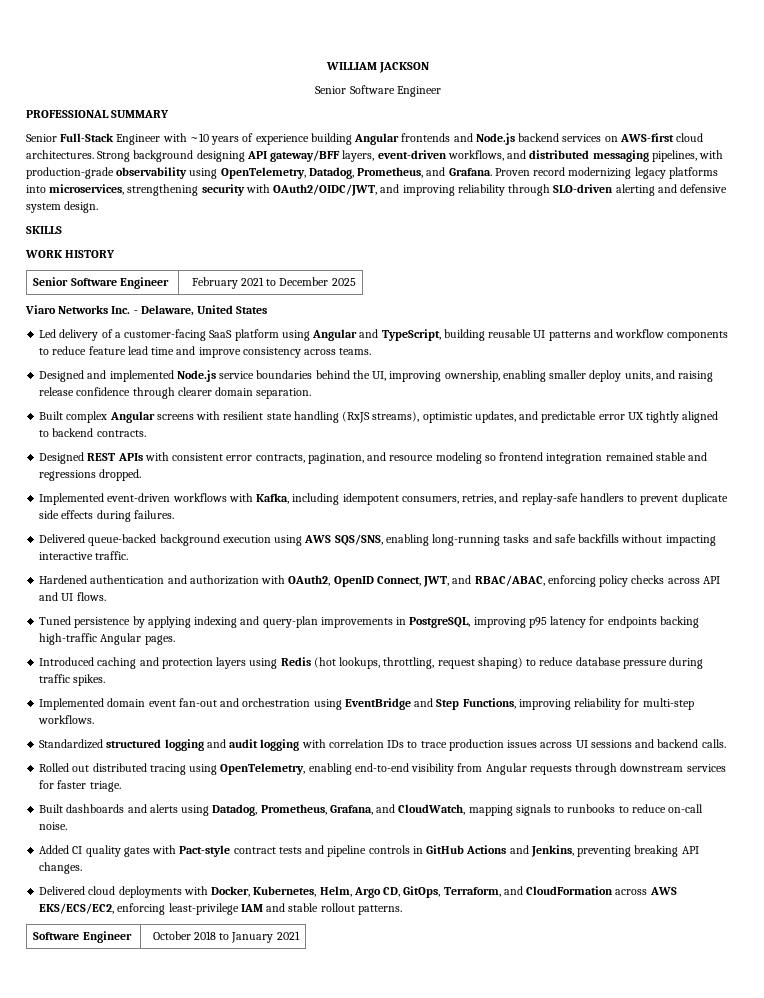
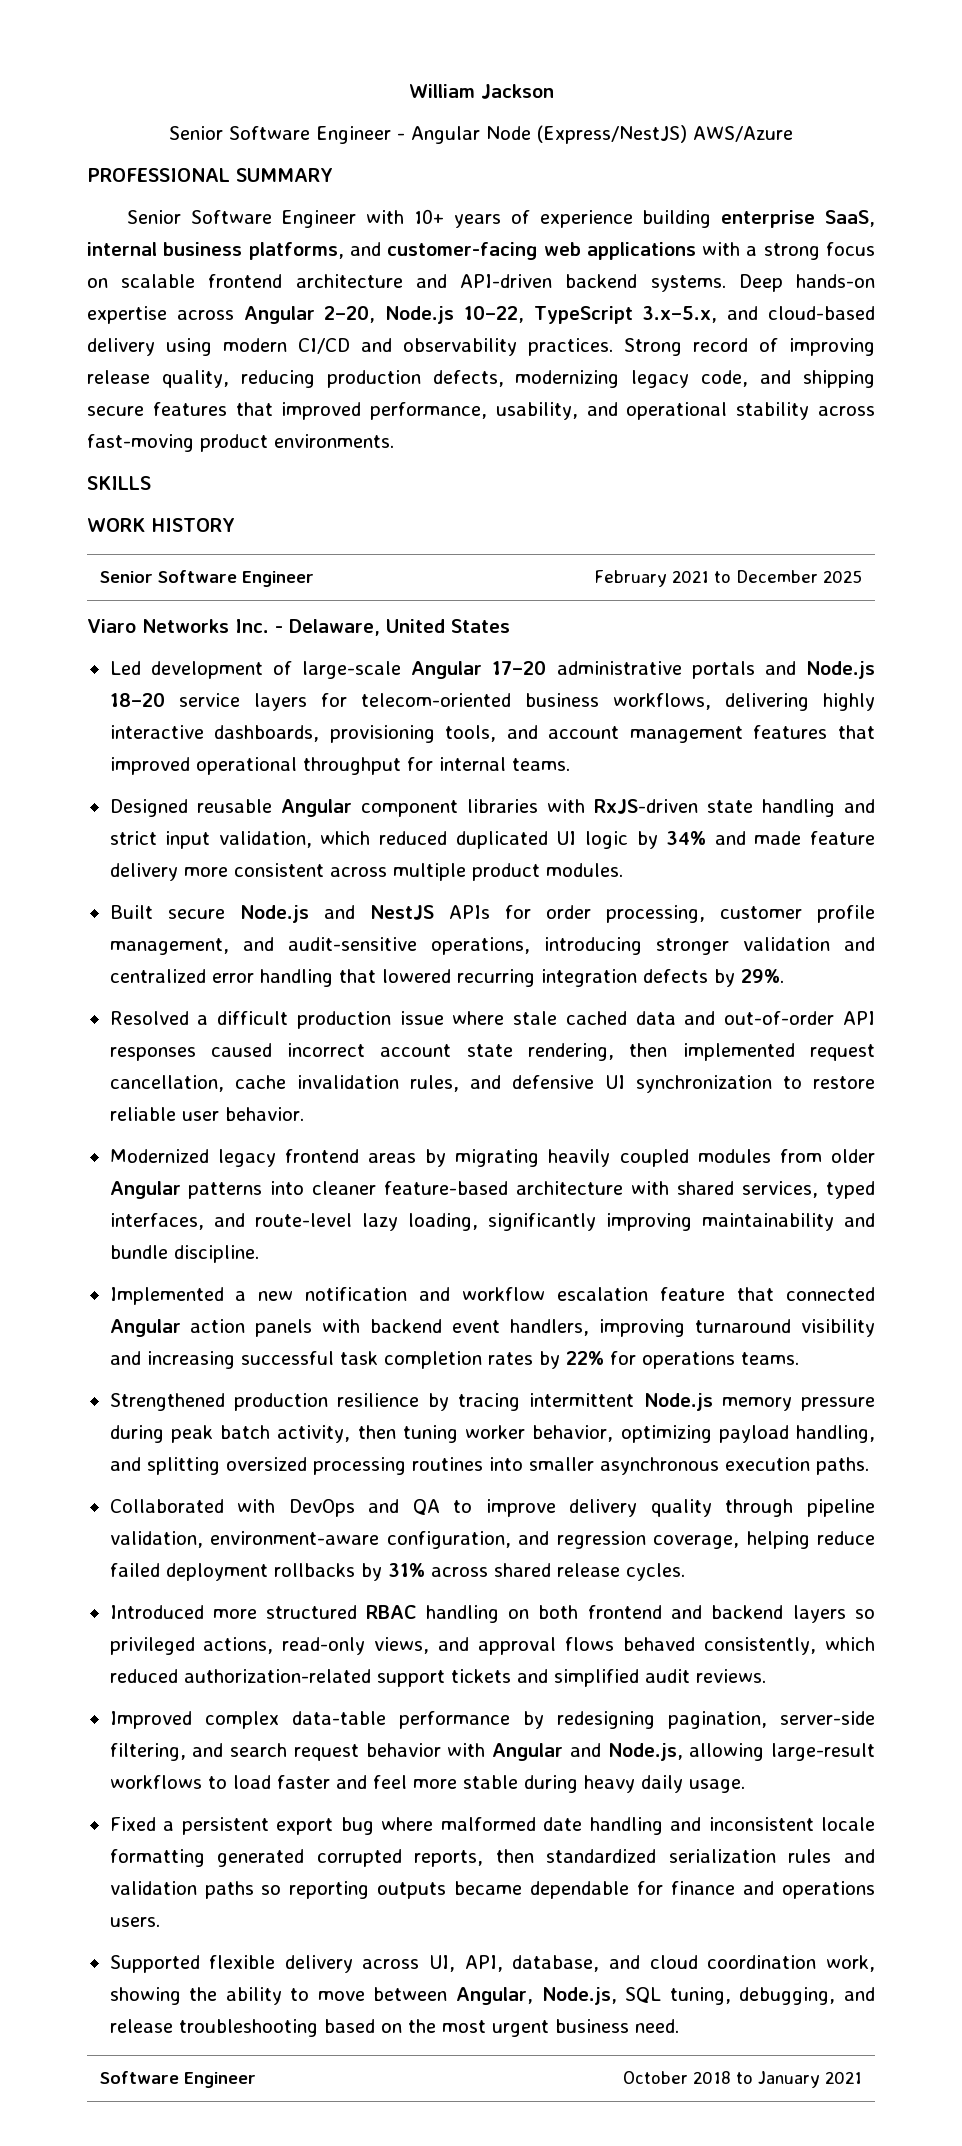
- WILLIAM JACKSON
- Senior Software Engineer
+ William Jackson
+ Senior Software Engineer - Angular Node (Express/NestJS) AWS/Azure
- Senior Full-Stack Engineer with ~10 years of experience building Angular frontends and Node.js backend services on AWS-first cloud architectures. Strong background designing API gateway/BFF layers, event-driven workflows, and distributed messaging pipelines, with production-grade observability using OpenTelemetry, Datadog, Prometheus, and Grafana. Proven record modernizing legacy platforms into microservices, strengthening security with OAuth2/OIDC/JWT, and improving reliability through SLO-driven alerting and defensive system design.
+ Senior Software Engineer with 10+ years of experience building enterprise SaaS, internal business platforms, and customer-facing web applications with a strong focus on scalable frontend architecture and API-driven backend systems. Deep hands-on expertise across Angular 2–20, Node.js 10–22, TypeScript 3.x–5.x, and cloud-based delivery using modern CI/CD and observability practices. Strong record of improving release quality, reducing production defects, modernizing legacy code, and shipping secure features that improved performance, usability, and operational stability across fast-moving product environments.
- Led delivery of a customer-facing SaaS platform using Angular and TypeScript, building reusable UI patterns and workflow components to reduce feature lead time and improve consistency across teams.
- Designed and implemented Node.js service boundaries behind the UI, improving ownership, enabling smaller deploy units, and raising release confidence through clearer domain separation.
- Built complex Angular screens with resilient state handling (RxJS streams), optimistic updates, and predictable error UX tightly aligned to backend contracts.
- Designed REST APIs with consistent error contracts, pagination, and resource modeling so frontend integration remained stable and regressions dropped.
- Implemented event-driven workflows with Kafka, including idempotent consumers, retries, and replay-safe handlers to prevent duplicate side effects during failures.
- Delivered queue-backed background execution using AWS SQS/SNS, enabling long-running tasks and safe backfills without impacting interactive traffic.
- Hardened authentication and authorization with OAuth2, OpenID Connect, JWT, and RBAC/ABAC, enforcing policy checks across API and UI flows.
- Tuned persistence by applying indexing and query-plan improvements in PostgreSQL, improving p95 latency for endpoints backing high-traffic Angular pages.
- Introduced caching and protection layers using Redis (hot lookups, throttling, request shaping) to reduce database pressure during traffic spikes.
- Implemented domain event fan-out and orchestration using EventBridge and Step Functions, improving reliability for multi-step workflows.
- Standardized structured logging and audit logging with correlation IDs to trace production issues across UI sessions and backend calls.
- Rolled out distributed tracing using OpenTelemetry, enabling end-to-end visibility from Angular requests through downstream services for faster triage.
- Built dashboards and alerts using Datadog, Prometheus, Grafana, and CloudWatch, mapping signals to runbooks to reduce on-call noise.
- Added CI quality gates with Pact-style contract tests and pipeline controls in GitHub Actions and Jenkins, preventing breaking API changes.
- Delivered cloud deployments with Docker, Kubernetes, Helm, Argo CD, GitOps, Terraform, and CloudFormation across AWS EKS/ECS/EC2, enforcing least-privilege IAM and stable rollout patterns.
+ Led development of large-scale Angular 17–20 administrative portals and Node.js 18–20 service layers for telecom-oriented business workflows, delivering highly interactive dashboards, provisioning tools, and account management features that improved operational throughput for internal teams.
+ Designed reusable Angular component libraries with RxJS-driven state handling and strict input validation, which reduced duplicated UI logic by 34% and made feature delivery more consistent across multiple product modules.
+ Built secure Node.js and NestJS APIs for order processing, customer profile management, and audit-sensitive operations, introducing stronger validation and centralized error handling that lowered recurring integration defects by 29%.
+ Resolved a difficult production issue where stale cached data and out-of-order API responses caused incorrect account state rendering, then implemented request cancellation, cache invalidation rules, and defensive UI synchronization to restore reliable user behavior.
+ Modernized legacy frontend areas by migrating heavily coupled modules from older Angular patterns into cleaner feature-based architecture with shared services, typed interfaces, and route-level lazy loading, significantly improving maintainability and bundle discipline.
+ Implemented a new notification and workflow escalation feature that connected Angular action panels with backend event handlers, improving turnaround visibility and increasing successful task completion rates by 22% for operations teams.
+ Strengthened production resilience by tracing intermittent Node.js memory pressure during peak batch activity, then tuning worker behavior, optimizing payload handling, and splitting oversized processing routines into smaller asynchronous execution paths.
+ Collaborated with DevOps and QA to improve delivery quality through pipeline validation, environment-aware configuration, and regression coverage, helping reduce failed deployment rollbacks by 31% across shared release cycles.
+ Introduced more structured RBAC handling on both frontend and backend layers so privileged actions, read-only views, and approval flows behaved consistently, which reduced authorization-related support tickets and simplified audit reviews.
+ Improved complex data-table performance by redesigning pagination, server-side filtering, and search request behavior with Angular and Node.js, allowing large-result workflows to load faster and feel more stable during heavy daily usage.
+ Fixed a persistent export bug where malformed date handling and inconsistent locale formatting generated corrupted reports, then standardized serialization rules and validation paths so reporting outputs became dependable for finance and operations users.
+ Supported flexible delivery across UI, API, database, and cloud coordination work, showing the ability to move between Angular, Node.js, SQL tuning, debugging, and release troubleshooting based on the most urgent business need.

